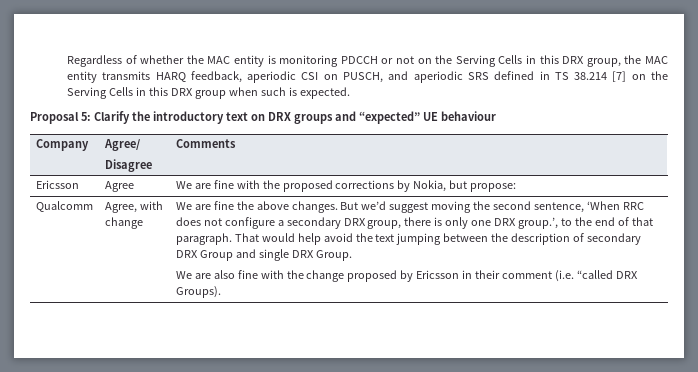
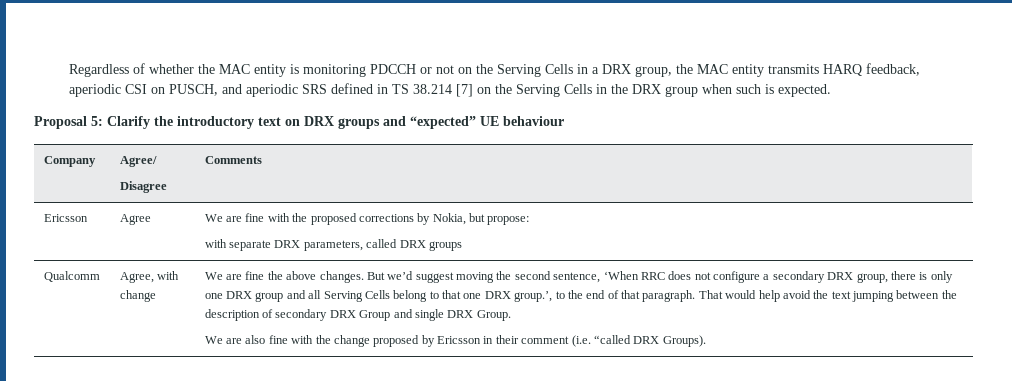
- Regardless of whether the MAC entity is monitoring PDCCH or not on the Serving Cells in this DRX group, the MAC entity transmits HARQ feedback, aperiodic CSI on PUSCH, and aperiodic SRS defined in TS 38.214 [7] on the Serving Cells in this DRX group when such is expected.
+ Regardless of whether the MAC entity is monitoring PDCCH or not on the Serving Cells in a DRX group, the MAC entity transmits HARQ feedback, aperiodic CSI on PUSCH, and aperiodic SRS defined in TS 38.214 [7] on the Serving Cells in the DRX group when such is expected.
  Ericsson | Agree | We are fine with the proposed corrections by Nokia, but propose:
+ with separate DRX parameters, called DRX groups
- But we’d suggest moving the second sentence, ‘When RRC does not configure a secondary DRX group, there is only one DRX group.’, to the end of that paragraph.
+ But we’d suggest moving the second sentence, ‘When RRC does not configure a secondary DRX group, there is only one DRX group and all Serving Cells belong to that one DRX group.’, to the end of that paragraph.

